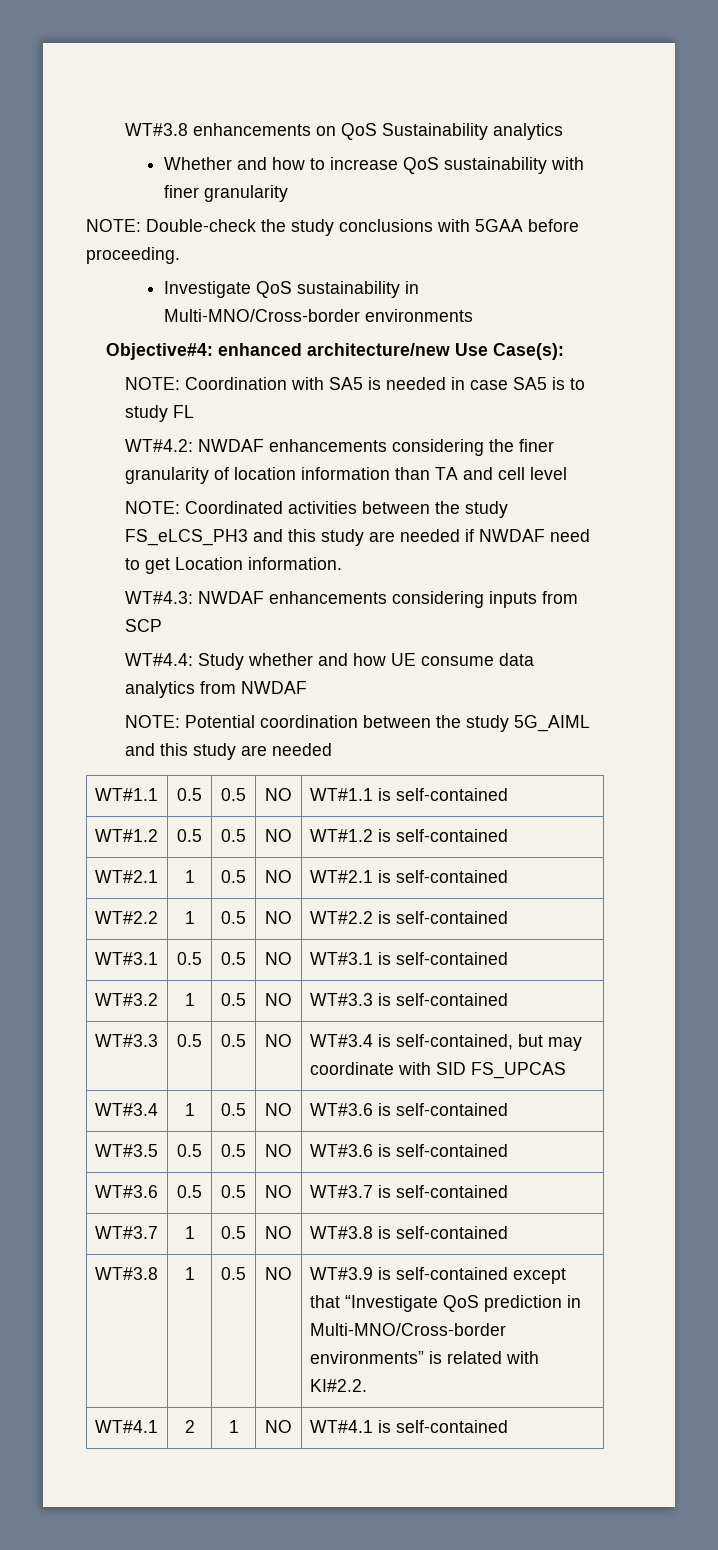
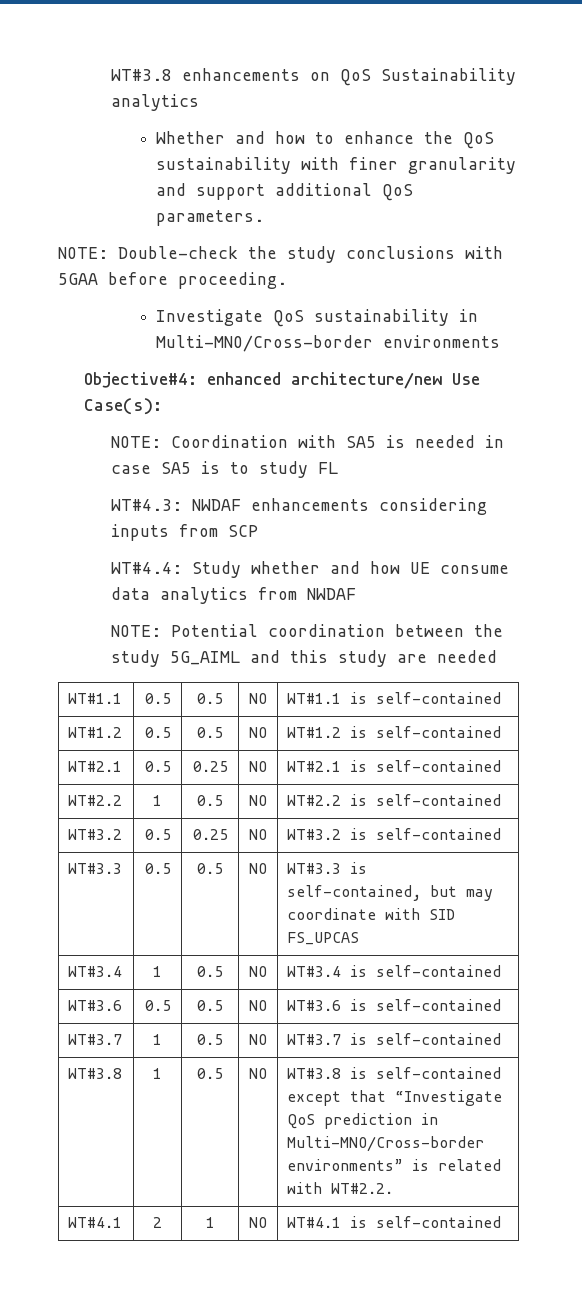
- Whether and how to increase QoS sustainability with finer granularity
+ Whether and how to enhance the QoS sustainability with finer granularity and support additional QoS parameters.
- WT#4.2: NWDAF enhancements considering the finer granularity of location information than TA and cell level
- NOTE: Coordinated activities between the study FS_eLCS_PH3 and this study are needed if NWDAF need to get Location information.
- WT#2.1 | 1 | 0.5 | NO | WT#2.1 is self-contained
+ WT#2.1 | 0.5 | 0.25 | NO | WT#2.1 is self-contained
- WT#3.1 | 0.5 | 0.5 | NO | WT#3.1 is self-contained
- WT#3.2 | 1 | 0.5 | NO | WT#3.3 is self-contained
+ WT#3.2 | 0.5 | 0.25 | NO | WT#3.2 is self-contained
- WT#3.3 | 0.5 | 0.5 | NO | WT#3.4 is self-contained, but may coordinate with SID FS_UPCAS
+ WT#3.3 | 0.5 | 0.5 | NO | WT#3.3 is self-contained, but may coordinate with SID FS_UPCAS
- WT#3.4 | 1 | 0.5 | NO | WT#3.6 is self-contained
- WT#3.5 | 0.5 | 0.5 | NO | WT#3.6 is self-contained
+ WT#3.4 | 1 | 0.5 | NO | WT#3.4 is self-contained
+ WT#3.6 | 0.5 | 0.5 | NO | WT#3.6 is self-contained
- WT#3.6 | 0.5 | 0.5 | NO | WT#3.7 is self-contained
- WT#3.7 | 1 | 0.5 | NO | WT#3.8 is self-contained
+ WT#3.7 | 1 | 0.5 | NO | WT#3.7 is self-contained
- WT#3.8 | 1 | 0.5 | NO | WT#3.9 is self-contained except that “Investigate QoS prediction in Multi-MNO/Cross-border environments” is related with KI#2.2.
+ WT#3.8 | 1 | 0.5 | NO | WT#3.8 is self-contained except that “Investigate QoS prediction in Multi-MNO/Cross-border environments” is related with WT#2.2.

